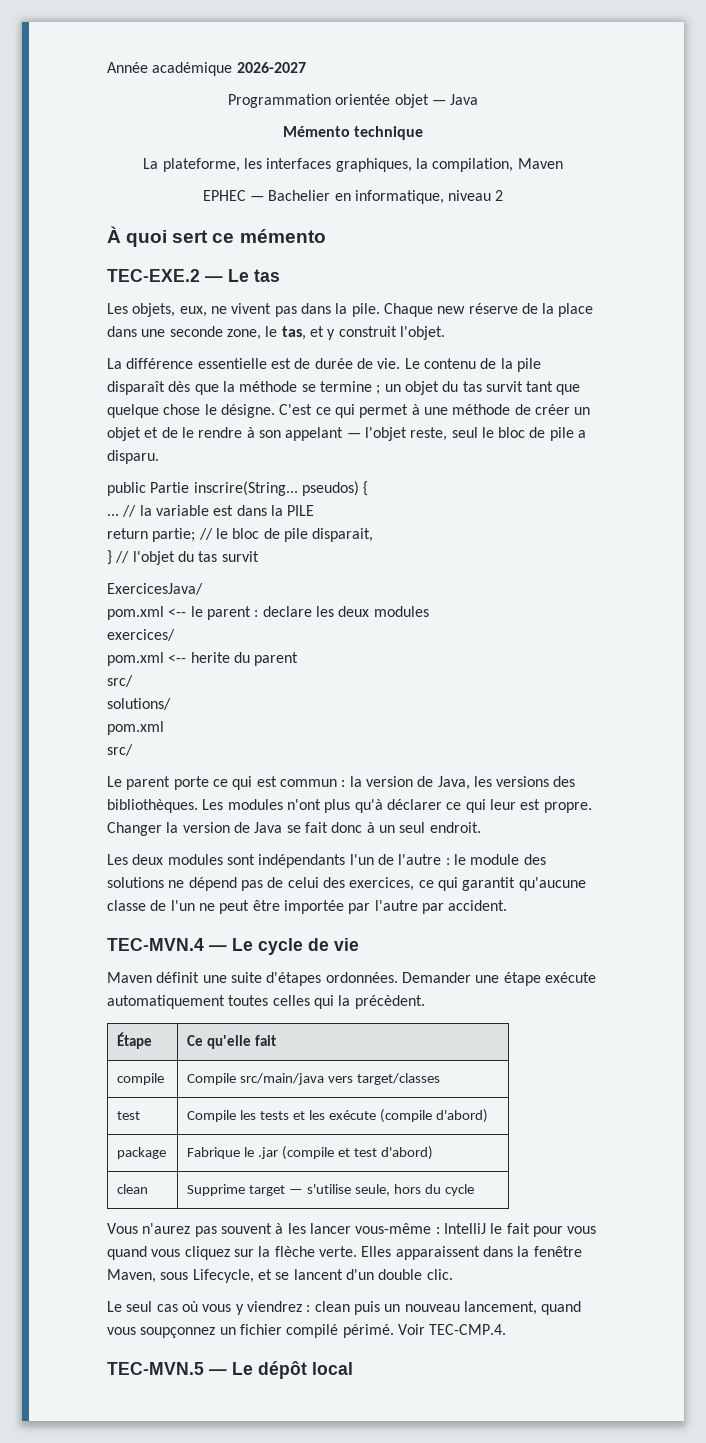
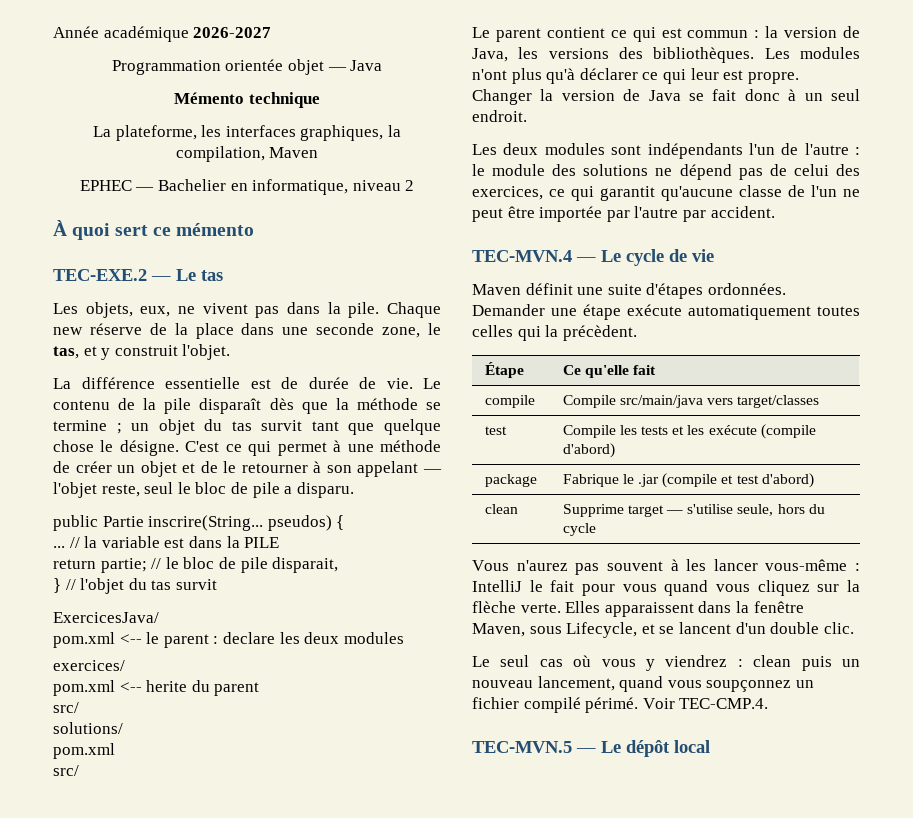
- C'est ce qui permet à une méthode de créer un objet et de le rendre à son appelant — l'objet reste, seul le bloc de pile a disparu.
+ C'est ce qui permet à une méthode de créer un objet et de le retourner à son appelant — l'objet reste, seul le bloc de pile a disparu.
- Le parent porte ce qui est commun : la version de Java, les versions des bibliothèques.
+ Le parent contient ce qui est commun : la version de Java, les versions des bibliothèques.

